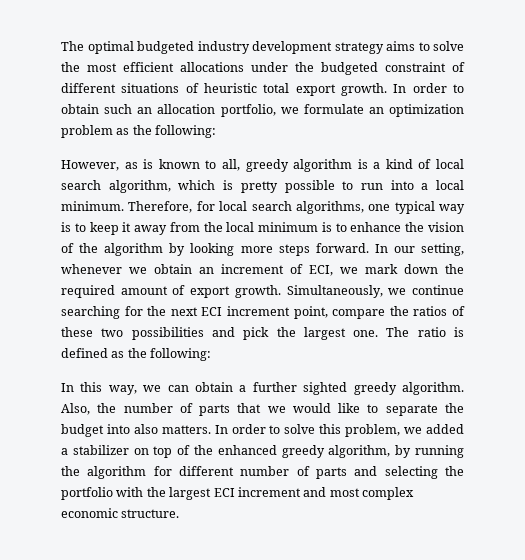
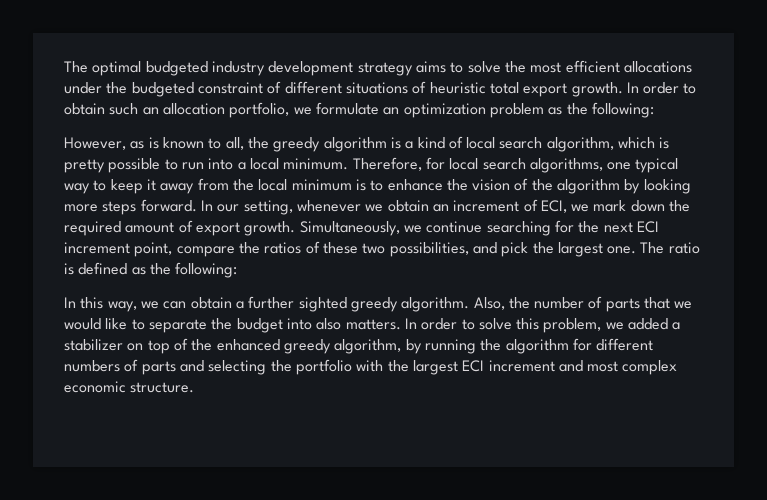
- However, as is known to all, greedy algorithm is a kind of local search algorithm, which is pretty possible to run into a local minimum.
+ However, as is known to all, the greedy algorithm is a kind of local search algorithm, which is pretty possible to run into a local minimum.
- Therefore, for local search algorithms, one typical way is to keep it away from the local minimum is to enhance the vision of the algorithm by looking more steps forward.
+ Therefore, for local search algorithms, one typical way to keep it away from the local minimum is to enhance the vision of the algorithm by looking more steps forward.
- Simultaneously, we continue searching for the next ECI increment point, compare the ratios of these two possibilities and pick the largest one.
+ Simultaneously, we continue searching for the next ECI increment point, compare the ratios of these two possibilities, and pick the largest one.
- In order to solve this problem, we added a stabilizer on top of the enhanced greedy algorithm, by running the algorithm for different number of parts and selecting the portfolio with the largest ECI increment and most complex economic structure.
+ In order to solve this problem, we added a stabilizer on top of the enhanced greedy algorithm, by running the algorithm for different numbers of parts and selecting the portfolio with the largest ECI increment and most complex economic structure.

